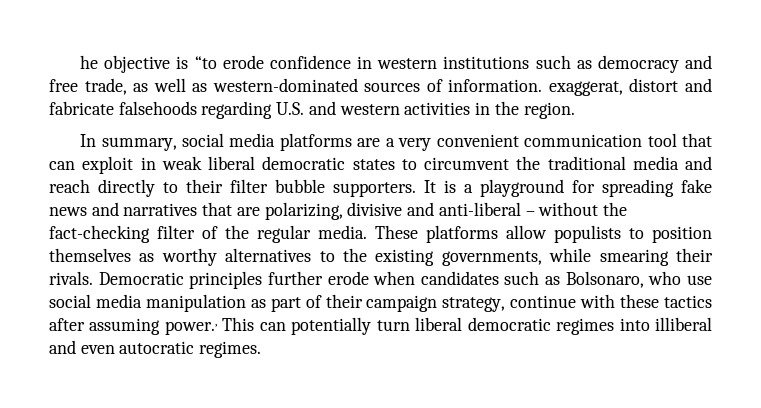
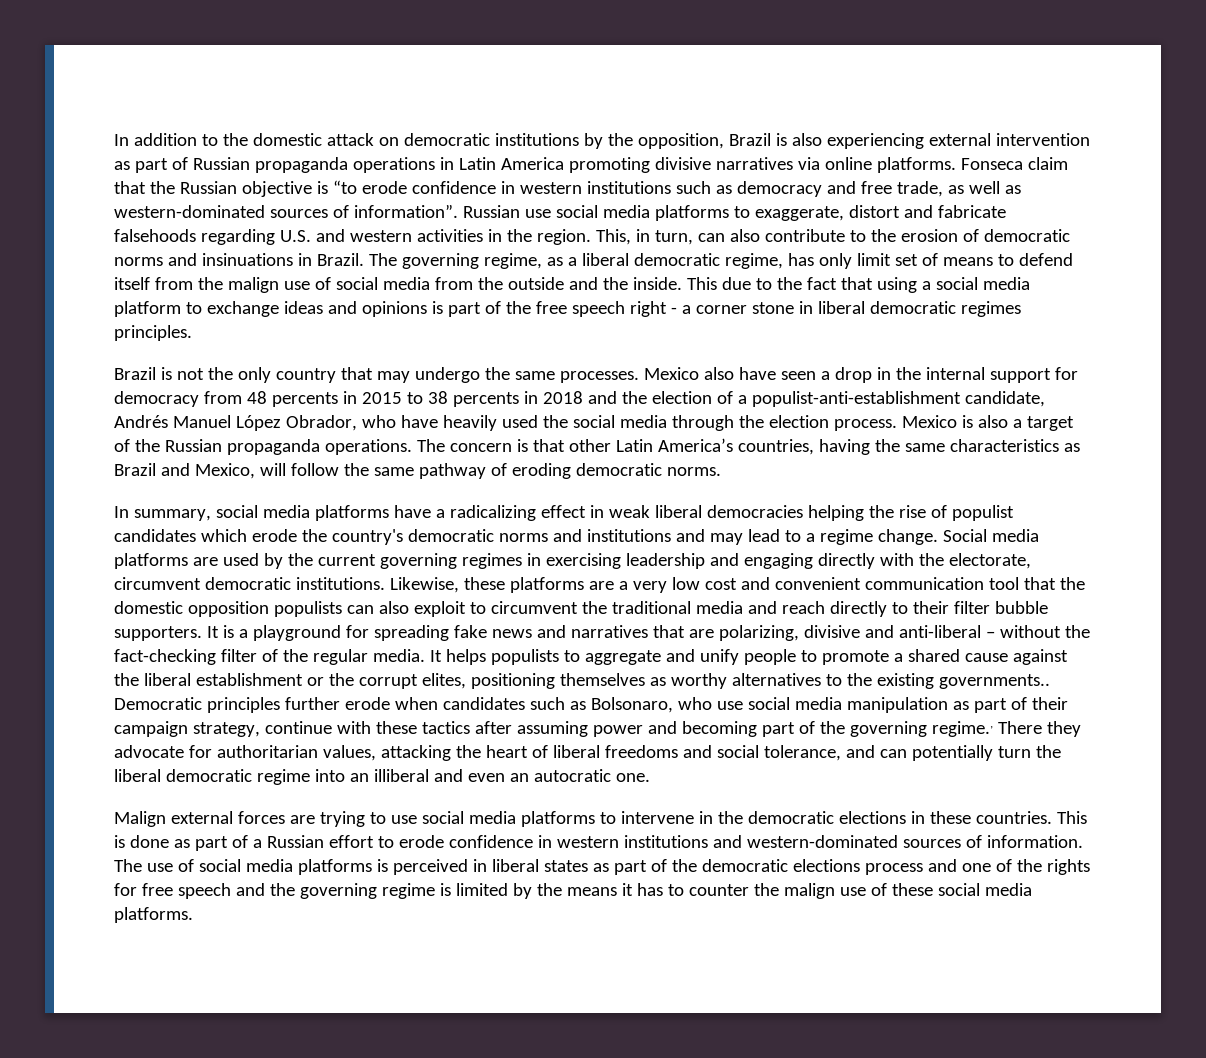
- he objective is “to erode confidence in western institutions such as democracy and free trade, as well as western-dominated sources of information. exaggerat, distort and fabricate falsehoods regarding U.S. and western activities in the region.
+ In addition to the domestic attack on democratic institutions by the opposition, Brazil is also experiencing external intervention as part of Russian propaganda operations in Latin America promoting divisive narratives via online platforms. Fonseca claim that the Russian objective is “to erode confidence in western institutions such as democracy and free trade, as well as western-dominated sources of information”. Russian use social media platforms to exaggerate, distort and fabricate falsehoods regarding U.S. and western activities in the region. This, in turn, can also contribute to the erosion of democratic norms and insinuations in Brazil. The governing regime, as a liberal democratic regime, has only limit set of means to defend itself from the malign use of social media from the outside and the inside. This due to the fact that using a social media platform to exchange ideas and opinions is part of the free speech right - a corner stone in liberal democratic regimes principles.
+ Brazil is not the only country that may undergo the same processes. Mexico also have seen a drop in the internal support for democracy from 48 percents in 2015 to 38 percents in 2018 and the election of a populist-anti-establishment candidate, Andrés Manuel López Obrador, who have heavily used the social media through the election process. Mexico is also a target of the Russian propaganda operations. The concern is that other Latin America’s countries, having the same characteristics as Brazil and Mexico, will follow the same pathway of eroding democratic norms.
- In summary, social media platforms are a very convenient communication tool that can exploit in weak liberal democratic states to circumvent the traditional media and reach directly to their filter bubble supporters.
+ In summary, social media platforms have a radicalizing effect in weak liberal democracies helping the rise of populist candidates which erode the country's democratic norms and institutions and may lead to a regime change. Social media platforms are used by the current governing regimes in exercising leadership and engaging directly with the electorate, circumvent democratic institutions. Likewise, these platforms are a very low cost and convenient communication tool that the domestic opposition populists can also exploit to circumvent the traditional media and reach directly to their filter bubble supporters.
- These platforms allow populists to position themselves as worthy alternatives to the existing governments, while smearing their rivals.
+ It helps populists to aggregate and unify people to promote a shared cause against the liberal establishment or the corrupt elites, positioning themselves as worthy alternatives to the existing governments..
- Democratic principles further erode when candidates such as Bolsonaro, who use social media manipulation as part of their campaign strategy, continue with these tactics after assuming power., This can potentially turn liberal democratic regimes into illiberal and even autocratic regimes.
+ Democratic principles further erode when candidates such as Bolsonaro, who use social media manipulation as part of their campaign strategy, continue with these tactics after assuming power and becoming part of the governing regime., There they advocate for authoritarian values, attacking the heart of liberal freedoms and social tolerance, and can potentially turn the liberal democratic regime into an illiberal and even an autocratic one.
+ Malign external forces are trying to use social media platforms to intervene in the democratic elections in these countries. This is done as part of a Russian effort to erode confidence in western institutions and western-dominated sources of information. The use of social media platforms is perceived in liberal states as part of the democratic elections process and one of the rights for free speech and the governing regime is limited by the means it has to counter the malign use of these social media platforms.

